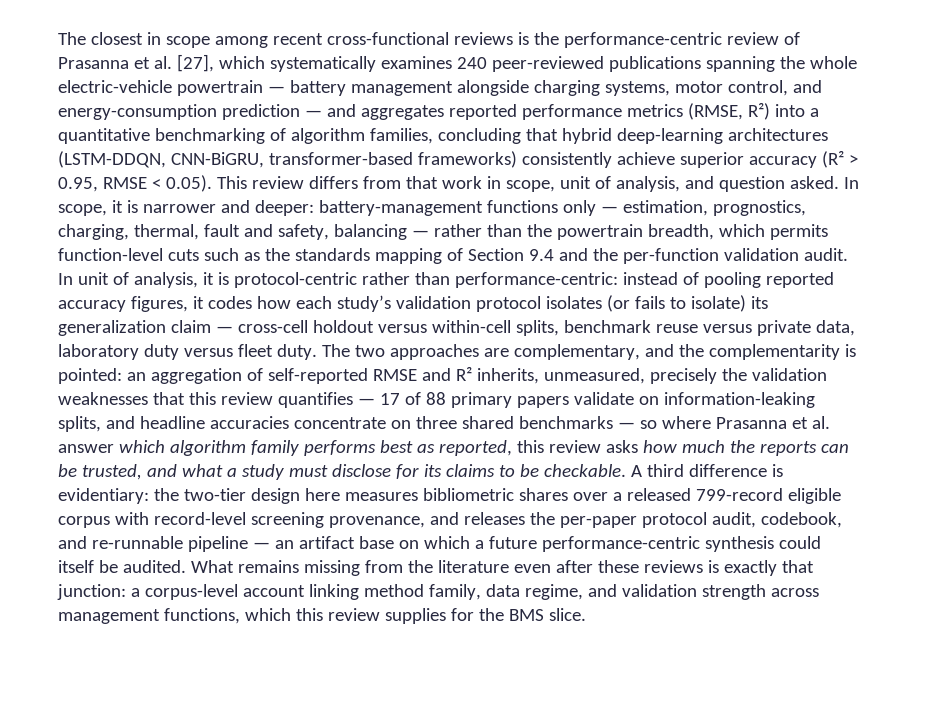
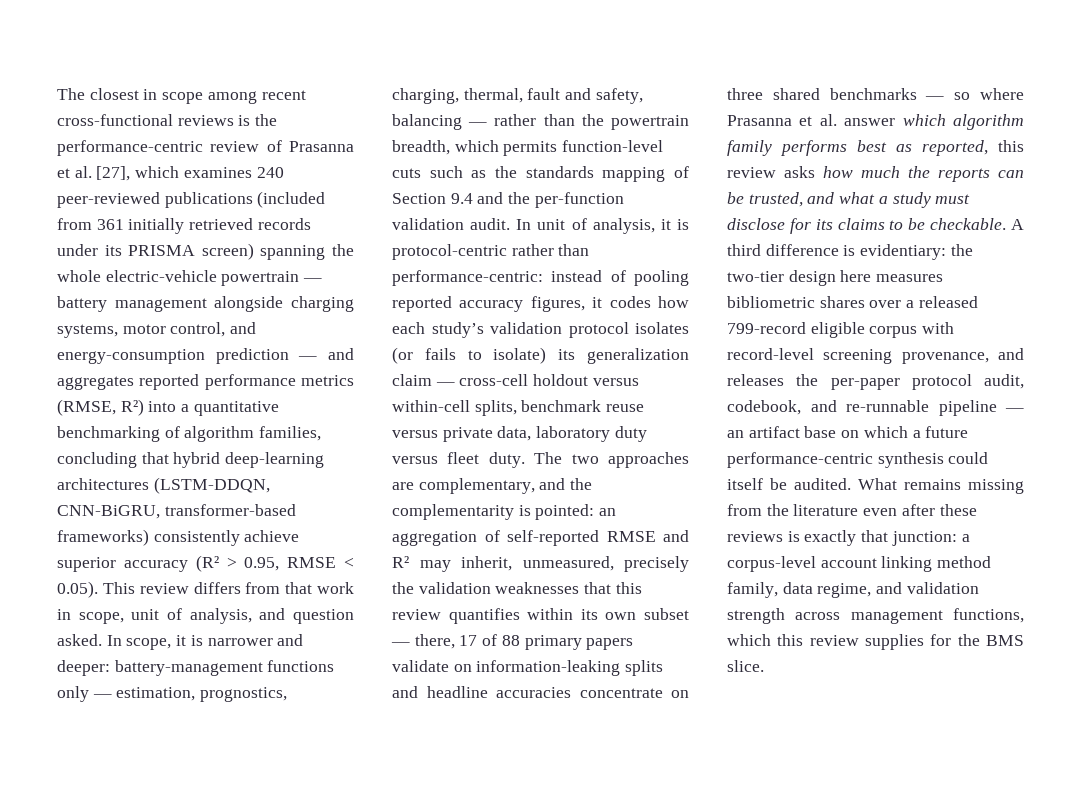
- The closest in scope among recent cross-functional reviews is the performance-centric review of Prasanna et al. [27], which systematically examines 240 peer-reviewed publications spanning the whole electric-vehicle powertrain — battery management alongside charging systems, motor control, and energy-consumption prediction — and aggregates reported performance metrics (RMSE, R²) into a quantitative benchmarking of algorithm families, concluding that hybrid deep-learning architectures (LSTM-DDQN, CNN-BiGRU, transformer-based frameworks) consistently achieve superior accuracy (R² > 0.95, RMSE < 0.05). This review differs from that work in scope, unit of analysis, and question asked.
+ The closest in scope among recent cross-functional reviews is the performance-centric review of Prasanna et al. [27], which examines 240 peer-reviewed publications (included from 361 initially retrieved records under its PRISMA screen) spanning the whole electric-vehicle powertrain — battery management alongside charging systems, motor control, and energy-consumption prediction — and aggregates reported performance metrics (RMSE, R²) into a quantitative benchmarking of algorithm families, concluding that hybrid deep-learning architectures (LSTM-DDQN, CNN-BiGRU, transformer-based frameworks) consistently achieve superior accuracy (R² > 0.95, RMSE < 0.05). This review differs from that work in scope, unit of analysis, and question asked.
- an aggregation of self-reported RMSE and R² inherits, unmeasured, precisely the validation weaknesses that this review quantifies — 17 of 88 primary papers validate on information-leaking splits, and headline accuracies concentrate on three shared benchmarks — so where Prasanna et al. answer which algorithm family performs best as reported, this review asks how much the reports can be trusted, and what a study must disclose for its claims to be checkable.
+ an aggregation of self-reported RMSE and R² may inherit, unmeasured, precisely the validation weaknesses that this review quantifies within its own subset — there, 17 of 88 primary papers validate on information-leaking splits and headline accuracies concentrate on three shared benchmarks — so where Prasanna et al. answer which algorithm family performs best as reported, this review asks how much the reports can be trusted, and what a study must disclose for its claims to be checkable.

